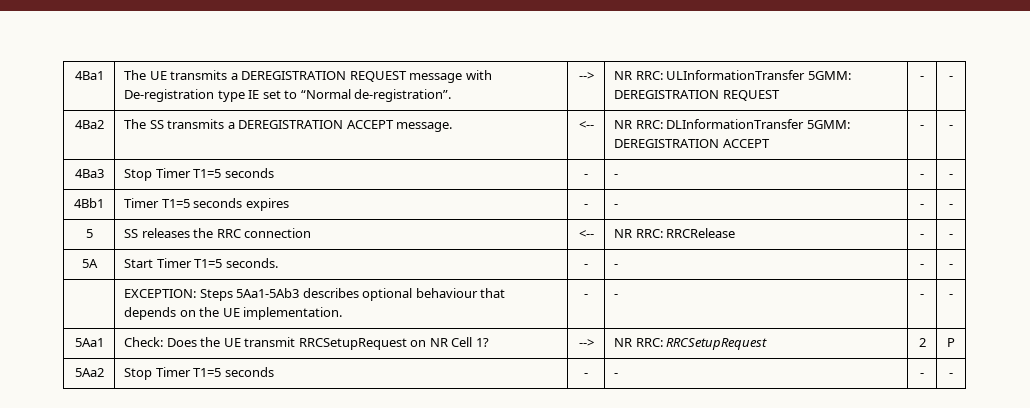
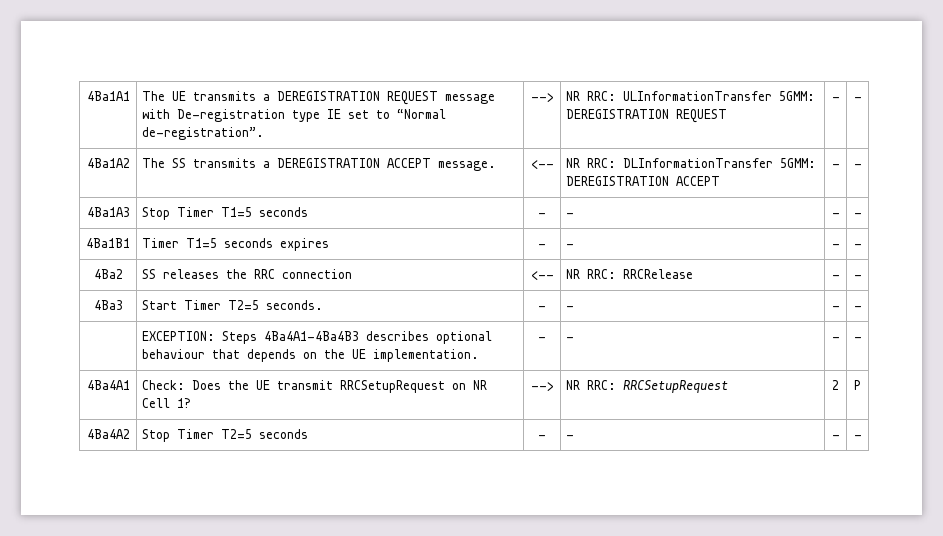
- 4Ba1 | The UE transmits a DEREGISTRATION REQUEST message with De-registration type IE set to “Normal de-registration”. | --> | NR RRC: ULInformationTransfer 5GMM: DEREGISTRATION REQUEST | - | -
+ 4Ba1A1 | The UE transmits a DEREGISTRATION REQUEST message with De-registration type IE set to “Normal de-registration”. | --> | NR RRC: ULInformationTransfer 5GMM: DEREGISTRATION REQUEST | - | -
- 4Ba2 | The SS transmits a DEREGISTRATION ACCEPT message. | <-- | NR RRC: DLInformationTransfer 5GMM: DEREGISTRATION ACCEPT | - | -
+ 4Ba1A2 | The SS transmits a DEREGISTRATION ACCEPT message. | <-- | NR RRC: DLInformationTransfer 5GMM: DEREGISTRATION ACCEPT | - | -
- 4Ba3 | Stop Timer T1=5 seconds | - | - | - | -
+ 4Ba1A3 | Stop Timer T1=5 seconds | - | - | - | -
- 4Bb1 | Timer T1=5 seconds expires | - | - | - | -
+ 4Ba1B1 | Timer T1=5 seconds expires | - | - | - | -
- 5 | SS releases the RRC connection | <-- | NR RRC: RRCRelease | - | -
+ 4Ba2 | SS releases the RRC connection | <-- | NR RRC: RRCRelease | - | -
- 5A | Start Timer T1=5 seconds. | - | - | - | -
+ 4Ba3 | Start Timer T2=5 seconds. | - | - | - | -
- | EXCEPTION: Steps 5Aa1-5Ab3 describes optional behaviour that depends on the UE implementation. | - | - | - | -
+ | EXCEPTION: Steps 4Ba4A1-4Ba4B3 describes optional behaviour that depends on the UE implementation. | - | - | - | -
- 5Aa1 | Check: Does the UE transmit RRCSetupRequest on NR Cell 1? | --> | NR RRC: RRCSetupRequest | 2 | P
+ 4Ba4A1 | Check: Does the UE transmit RRCSetupRequest on NR Cell 1? | --> | NR RRC: RRCSetupRequest | 2 | P
- 5Aa2 | Stop Timer T1=5 seconds | - | - | - | -
+ 4Ba4A2 | Stop Timer T2=5 seconds | - | - | - | -

